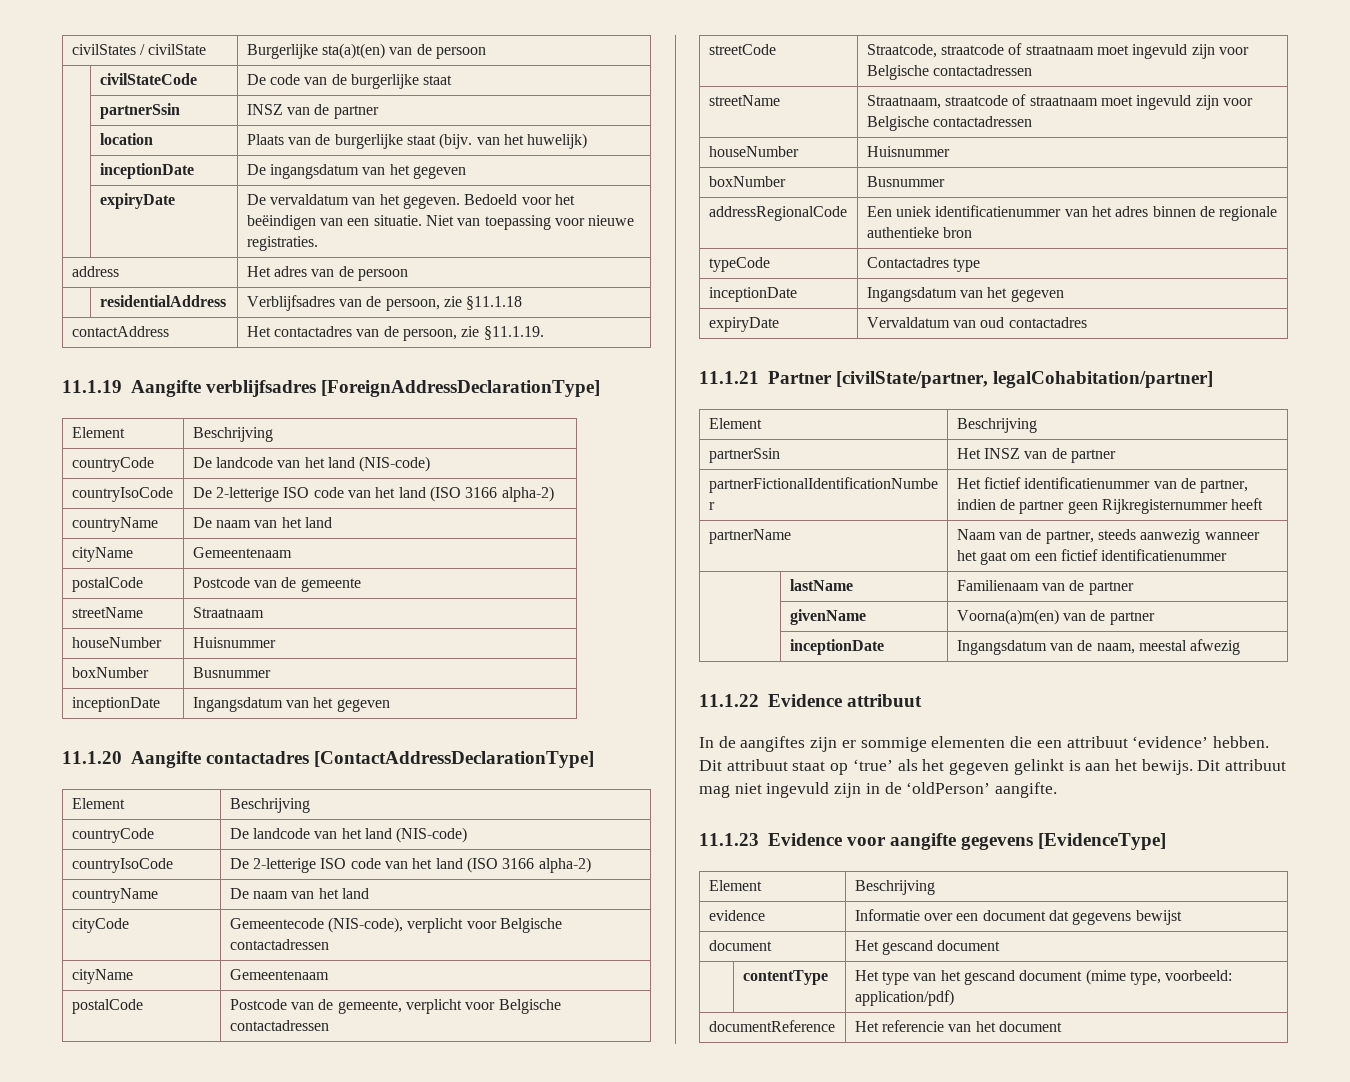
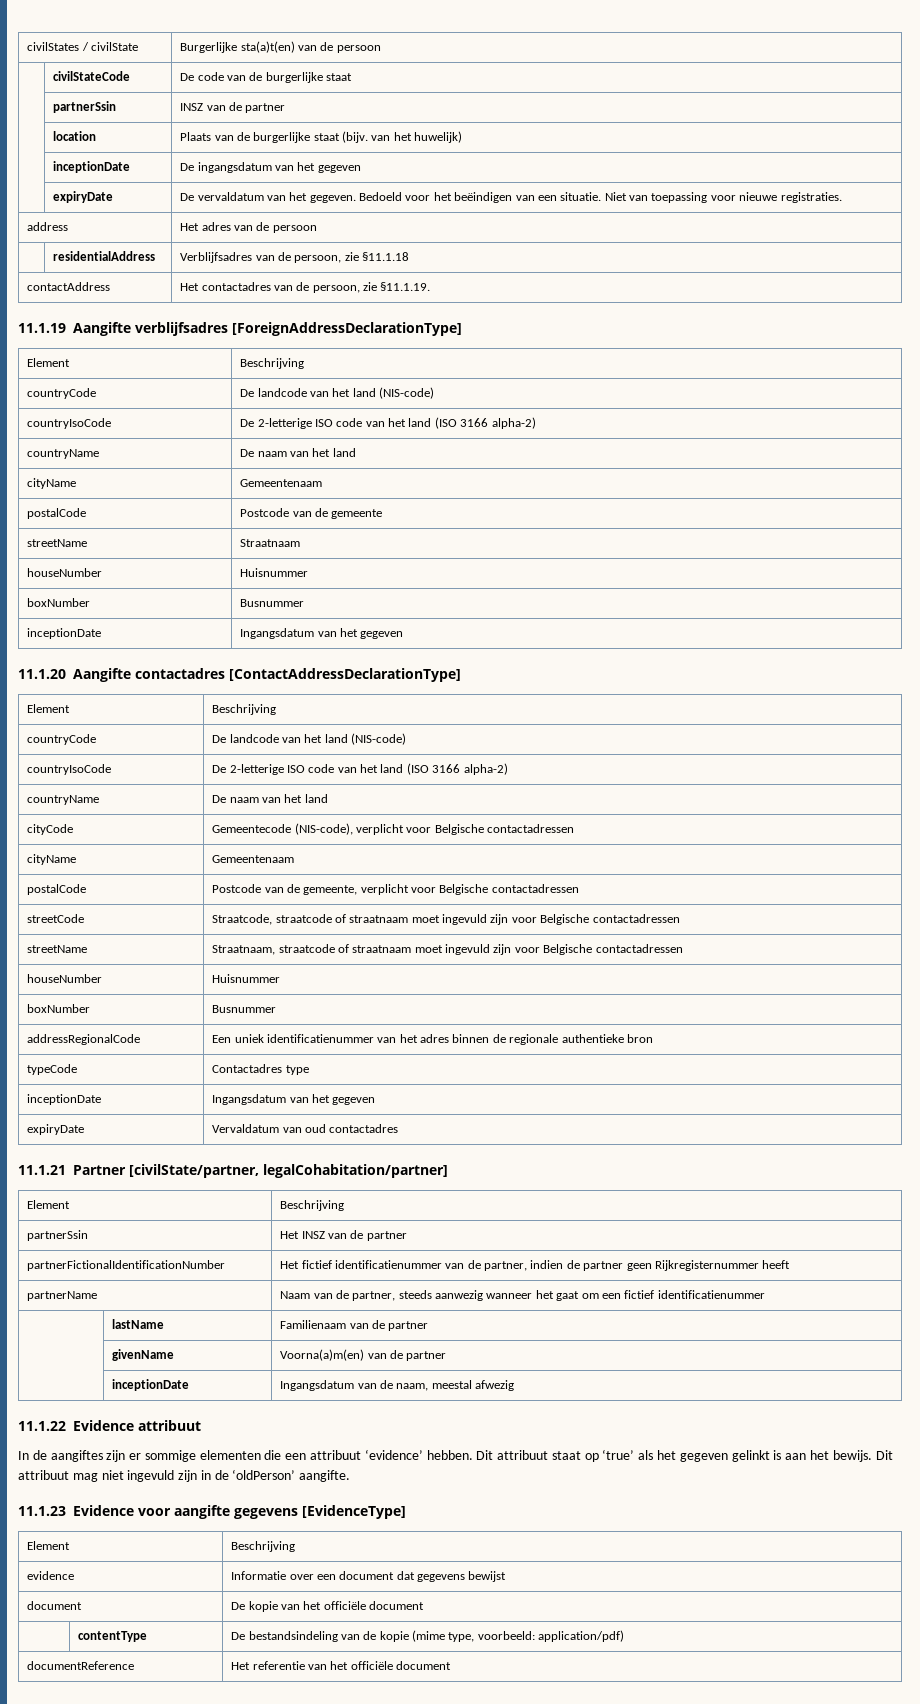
- document | Het gescand document
- | contentType | Het type van het gescand document (mime type, voorbeeld: application/pdf)
+ document | De kopie van het officiële document
+ | contentType | De bestandsindeling van de kopie (mime type, voorbeeld: application/pdf)
- documentReference | Het referencie van het document
+ documentReference | Het referentie van het officiële document

